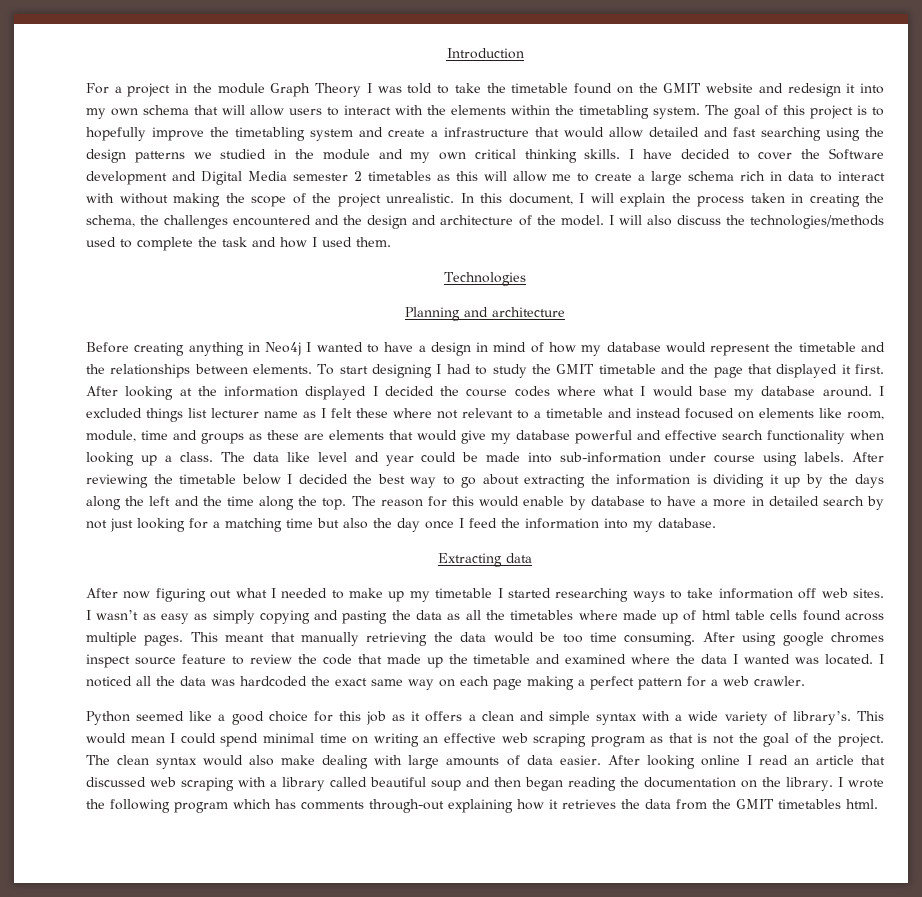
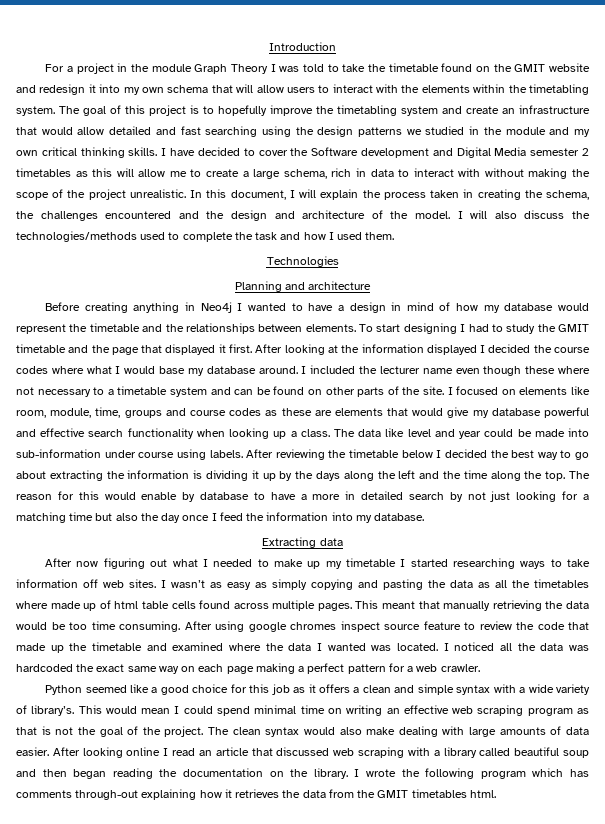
- The goal of this project is to hopefully improve the timetabling system and create a infrastructure that would allow detailed and fast searching using the design patterns we studied in the module and my own critical thinking skills.
+ The goal of this project is to hopefully improve the timetabling system and create an infrastructure that would allow detailed and fast searching using the design patterns we studied in the module and my own critical thinking skills.
- I have decided to cover the Software development and Digital Media semester 2 timetables as this will allow me to create a large schema rich in data to interact with without making the scope of the project unrealistic.
+ I have decided to cover the Software development and Digital Media semester 2 timetables as this will allow me to create a large schema, rich in data to interact with without making the scope of the project unrealistic.
- I excluded things list lecturer name as I felt these where not relevant to a timetable and instead focused on elements like room, module, time and groups as these are elements that would give my database powerful and effective search functionality when looking up a class.
+ I included the lecturer name even though these where not necessary to a timetable system and can be found on other parts of the site. I focused on elements like room, module, time, groups and course codes as these are elements that would give my database powerful and effective search functionality when looking up a class.

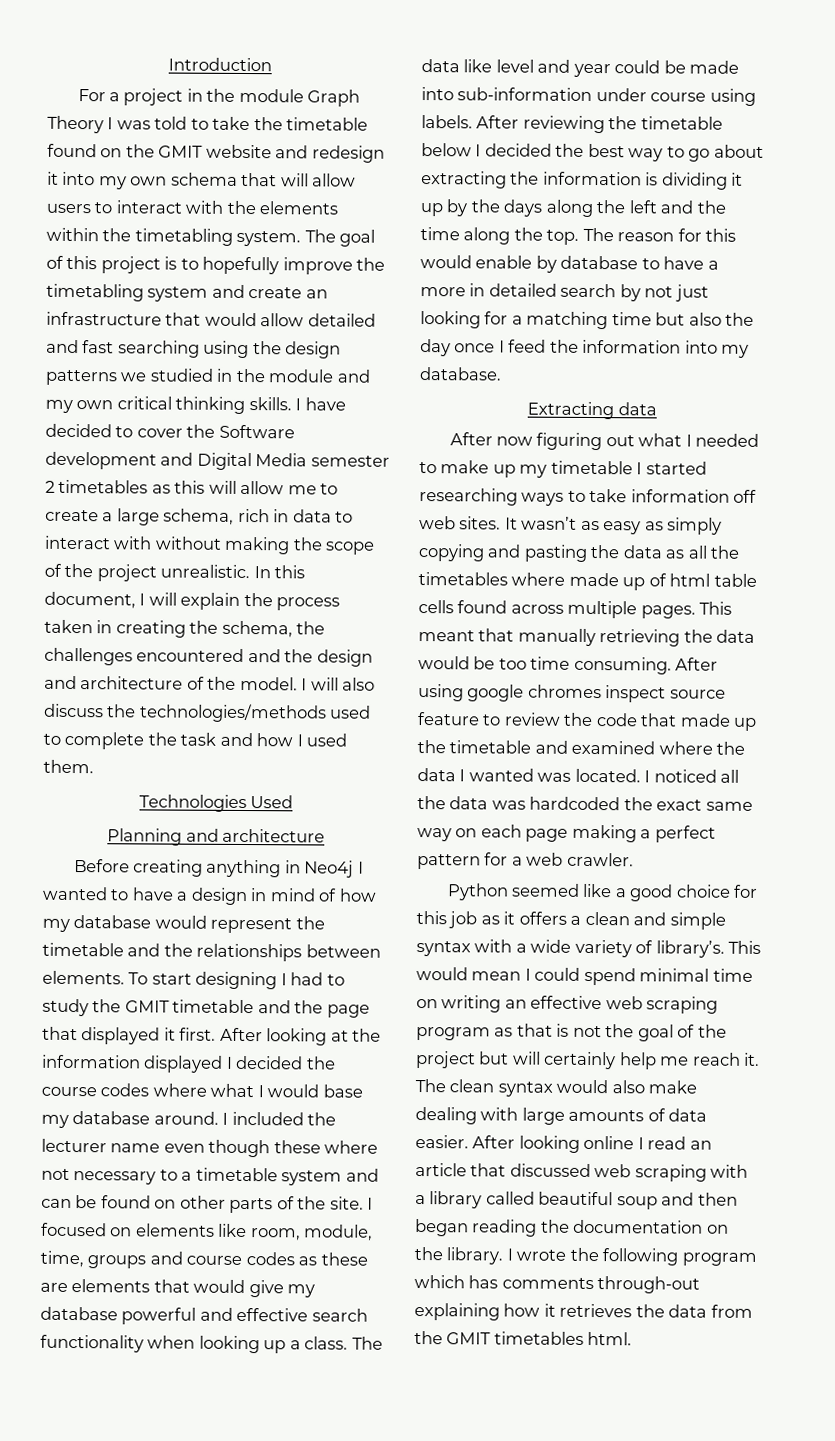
- Technologies
+ Technologies Used
- I wasn’t as easy as simply copying and pasting the data as all the timetables where made up of html table cells found across multiple pages.
+ It wasn’t as easy as simply copying and pasting the data as all the timetables where made up of html table cells found across multiple pages.
- This would mean I could spend minimal time on writing an effective web scraping program as that is not the goal of the project.
+ This would mean I could spend minimal time on writing an effective web scraping program as that is not the goal of the project but will certainly help me reach it.

